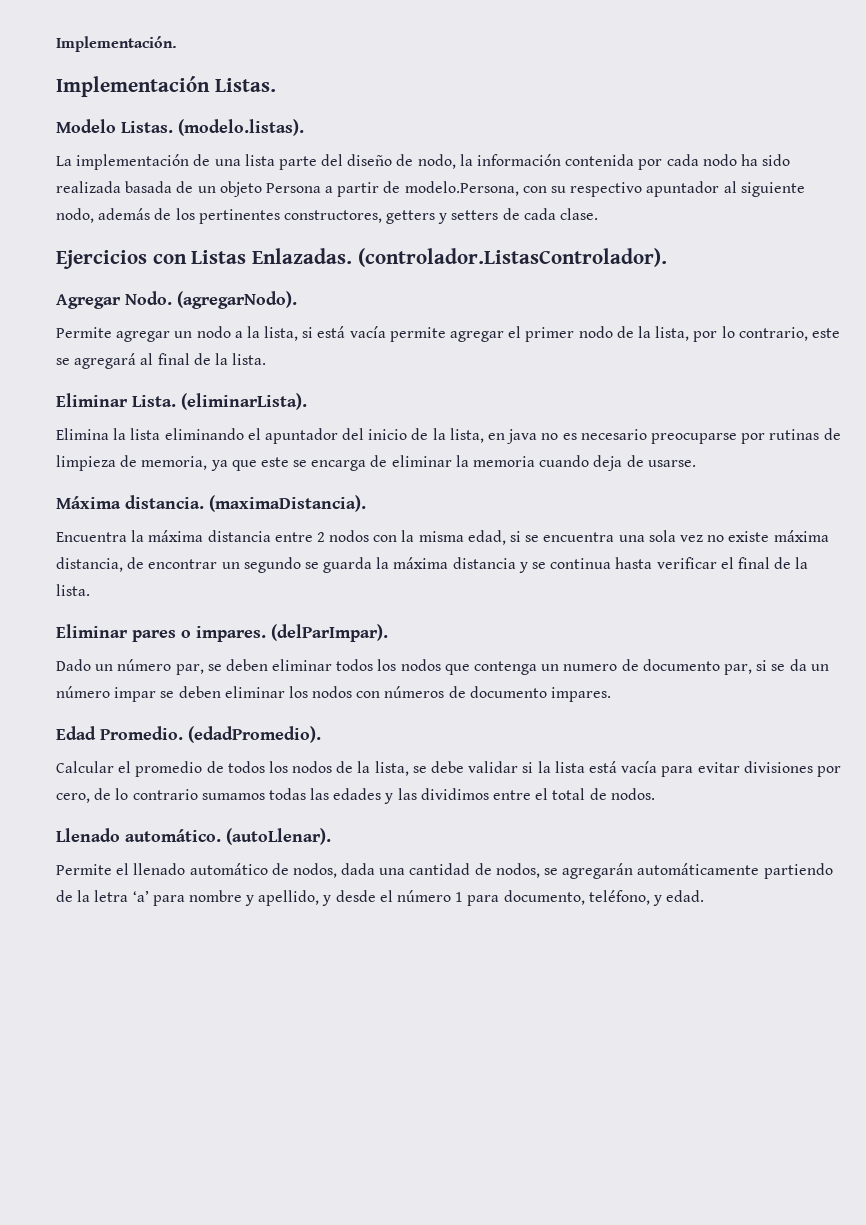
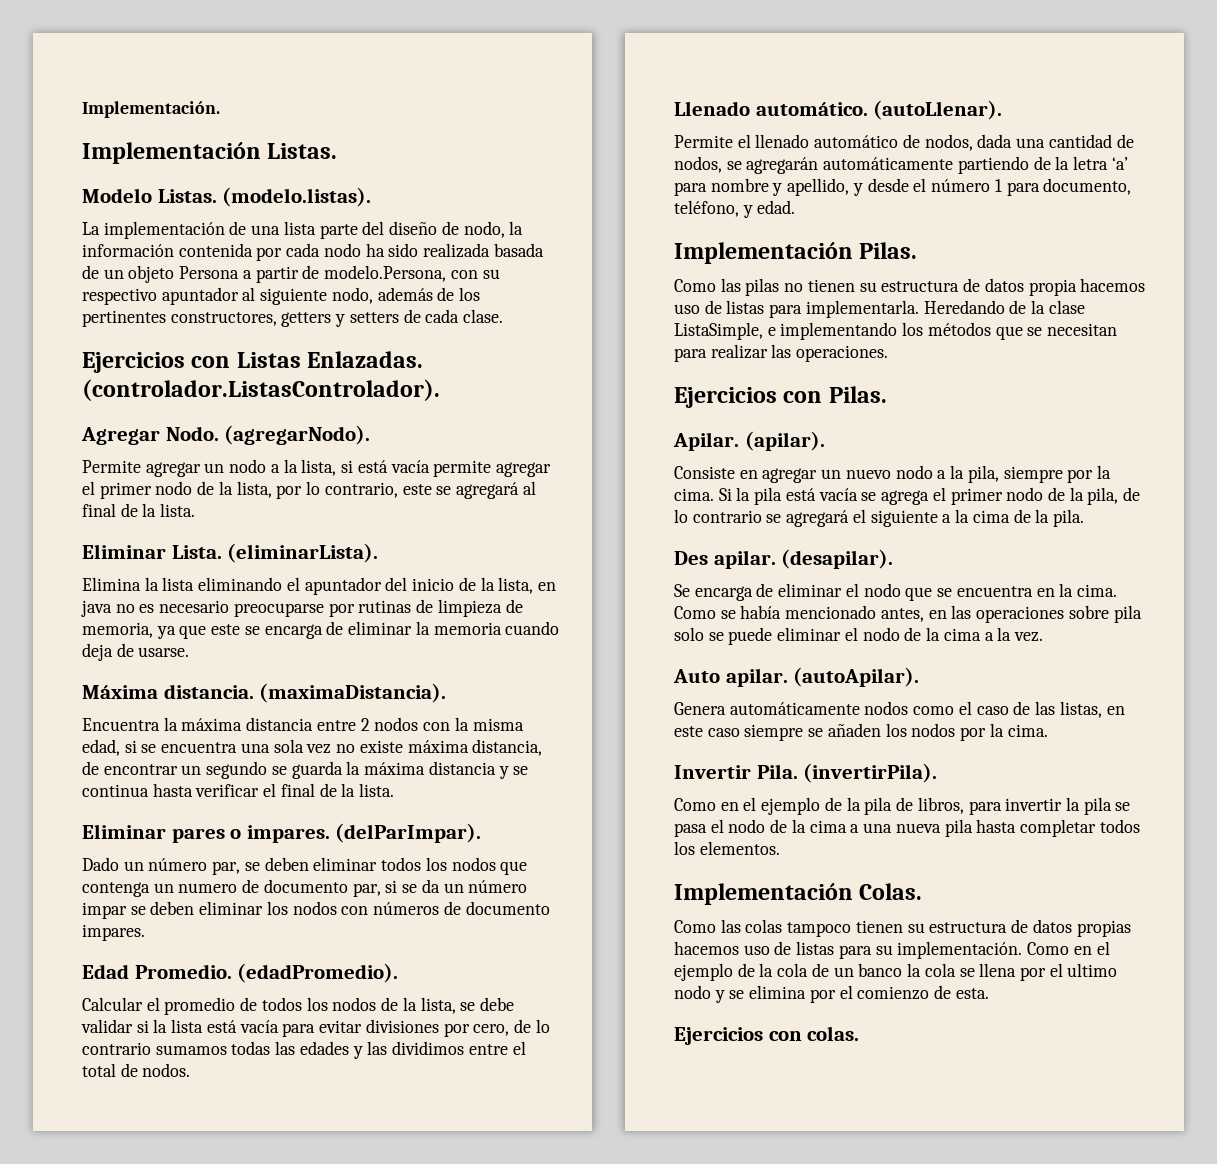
+ Implementación Pilas.
+ Como las pilas no tienen su estructura de datos propia hacemos uso de listas para implementarla. Heredando de la clase ListaSimple, e implementando los métodos que se necesitan para realizar las operaciones.
+ Ejercicios con Pilas.
+ Apilar. (apilar).
+ Consiste en agregar un nuevo nodo a la pila, siempre por la cima. Si la pila está vacía se agrega el primer nodo de la pila, de lo contrario se agregará el siguiente a la cima de la pila.
+ Des apilar. (desapilar).
+ Se encarga de eliminar el nodo que se encuentra en la cima. Como se había mencionado antes, en las operaciones sobre pila solo se puede eliminar el nodo de la cima a la vez.
+ Auto apilar. (autoApilar).
+ Genera automáticamente nodos como el caso de las listas, en este caso siempre se añaden los nodos por la cima.
+ Invertir Pila. (invertirPila).
+ Como en el ejemplo de la pila de libros, para invertir la pila se pasa el nodo de la cima a una nueva pila hasta completar todos los elementos.
+ Implementación Colas.
+ Como las colas tampoco tienen su estructura de datos propias hacemos uso de listas para su implementación. Como en el ejemplo de la cola de un banco la cola se llena por el ultimo nodo y se elimina por el comienzo de esta.
+ Ejercicios con colas.

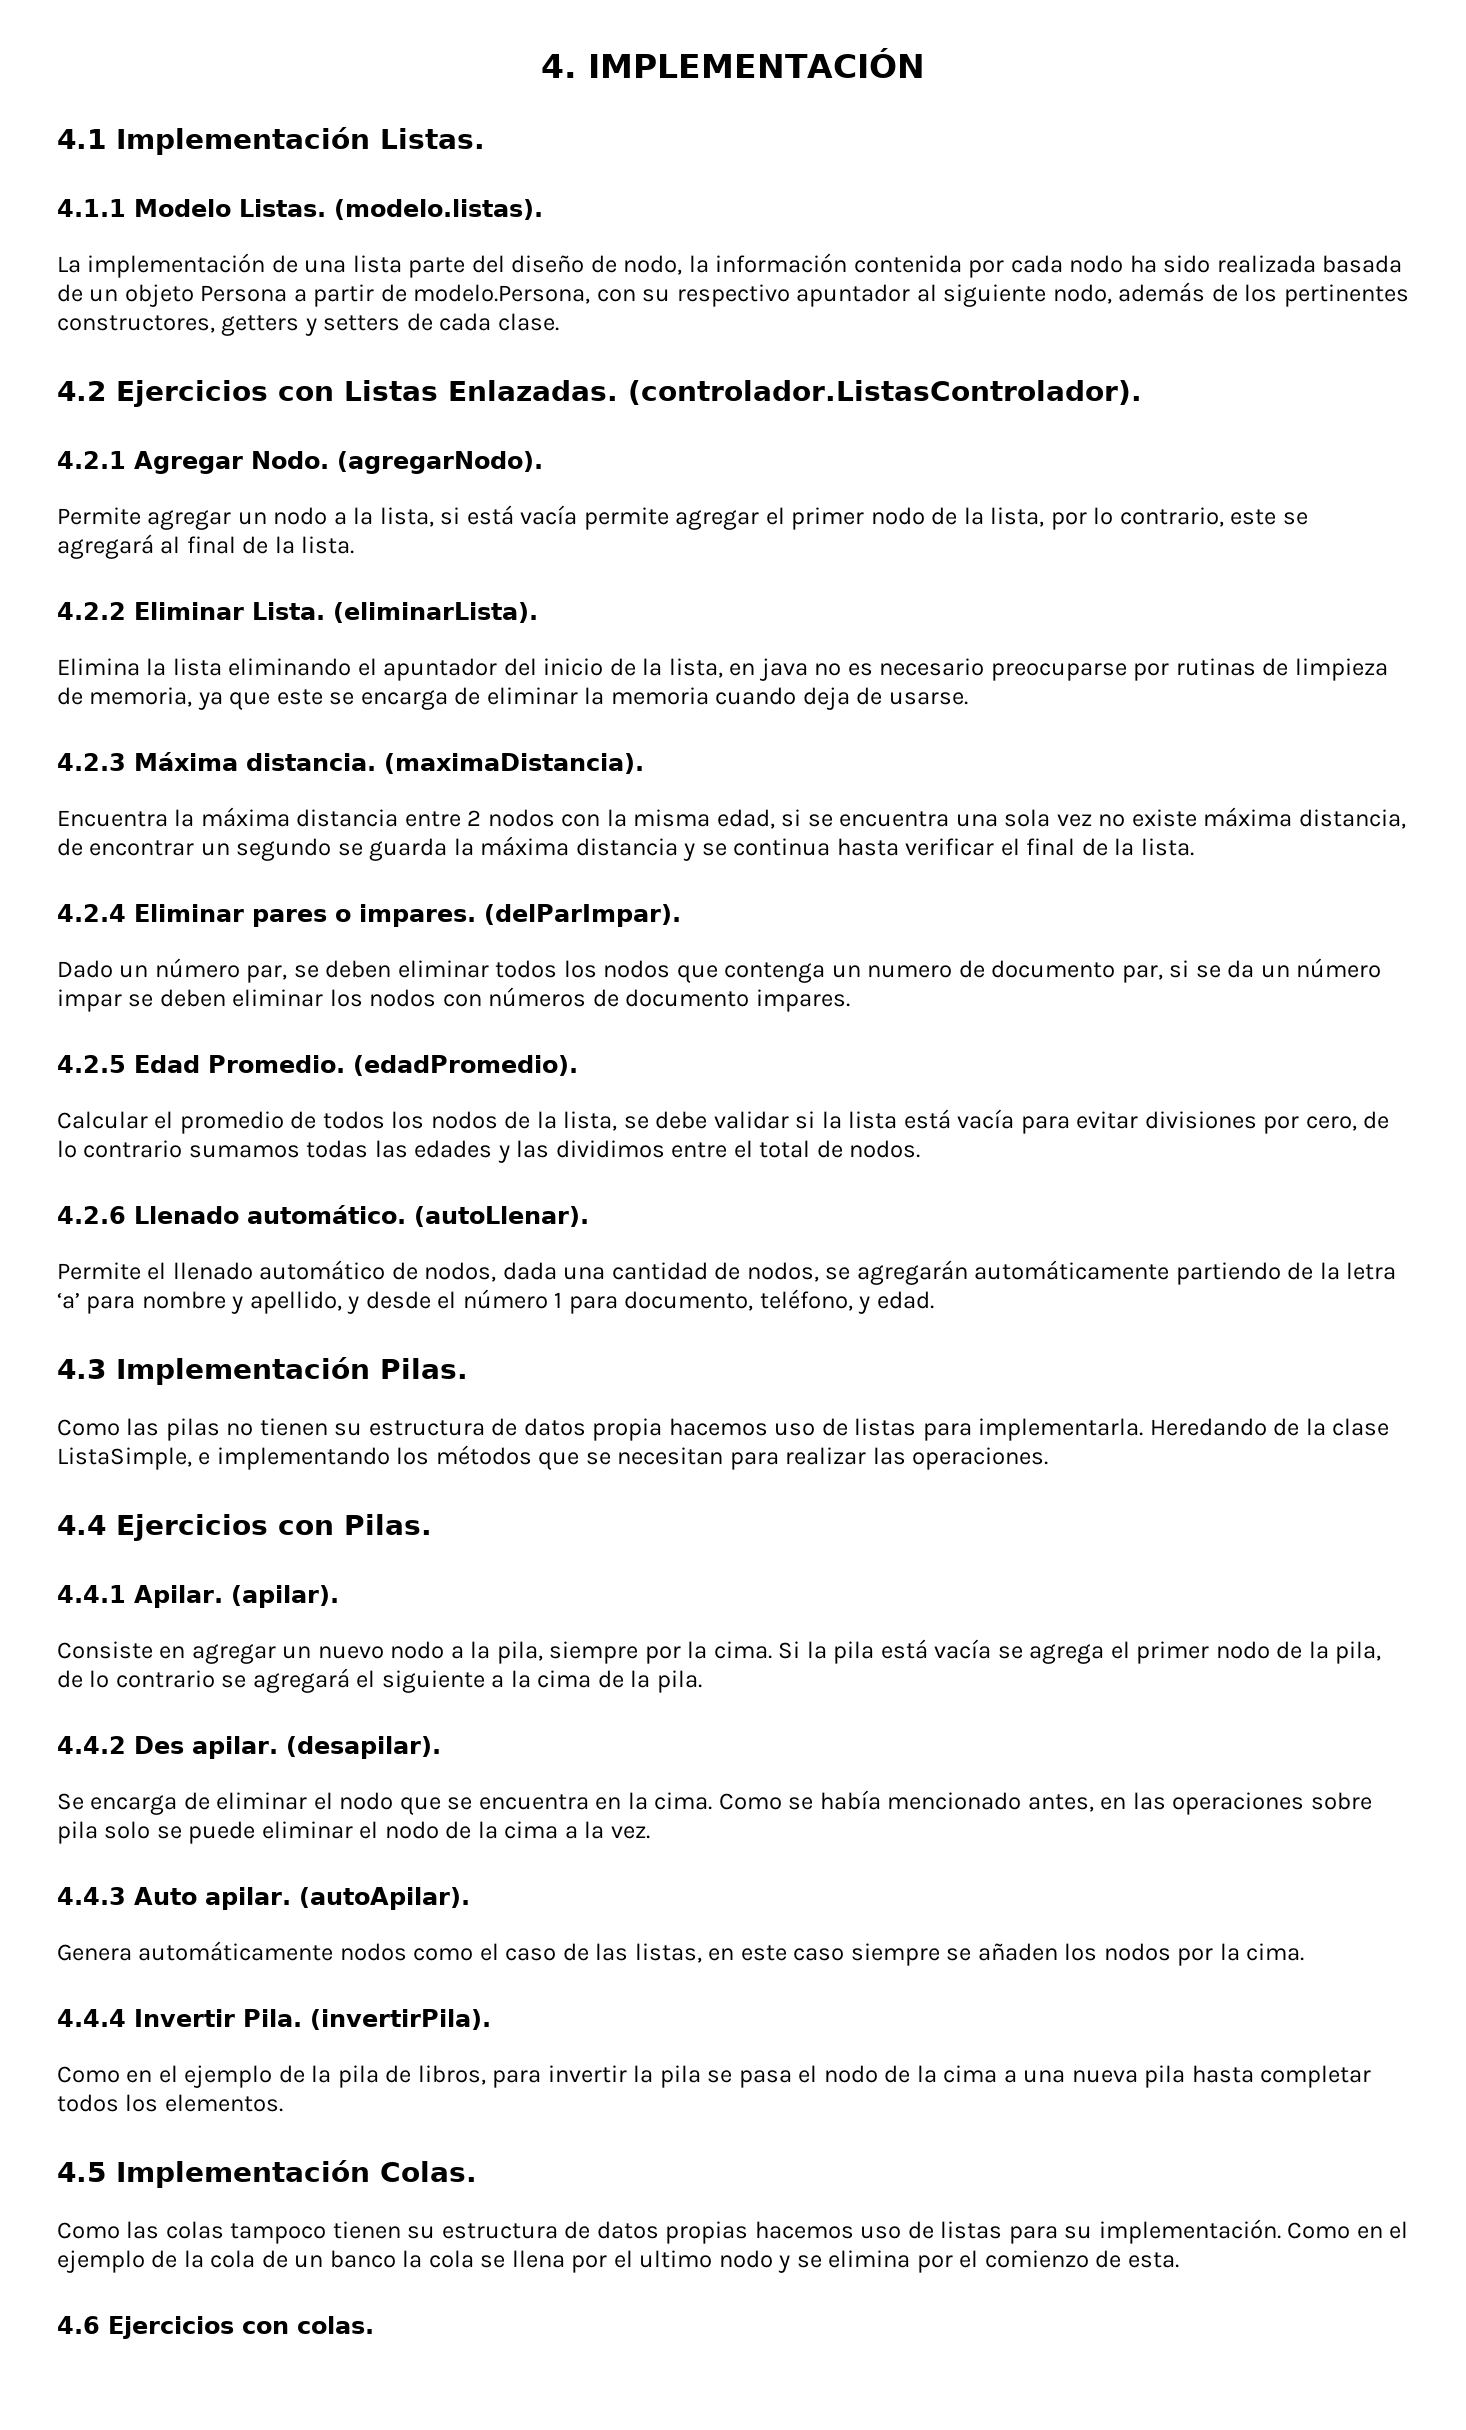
- Implementación.
- Implementación Listas.
+ 4. IMPLEMENTACIÓN
+ 4.1 Implementación Listas.
- Modelo Listas.
+ 4.1.1 Modelo Listas.
- Ejercicios con Listas Enlazadas.
+ 4.2 Ejercicios con Listas Enlazadas.
- Agregar Nodo.
+ 4.2.1 Agregar Nodo.
- Eliminar Lista.
+ 4.2.2 Eliminar Lista.
- Máxima distancia.
+ 4.2.3 Máxima distancia.
- Eliminar pares o impares.
+ 4.2.4 Eliminar pares o impares.
- Edad Promedio.
+ 4.2.5 Edad Promedio.
- Llenado automático.
+ 4.2.6 Llenado automático.
- Implementación Pilas.
+ 4.3 Implementación Pilas.
- Ejercicios con Pilas.
+ 4.4 Ejercicios con Pilas.
- Apilar.
+ 4.4.1 Apilar.
- Des apilar.
+ 4.4.2 Des apilar.
- Auto apilar.
+ 4.4.3 Auto apilar.
- Invertir Pila.
+ 4.4.4 Invertir Pila.
- Implementación Colas.
+ 4.5 Implementación Colas.
- Ejercicios con colas.
+ 4.6 Ejercicios con colas.

